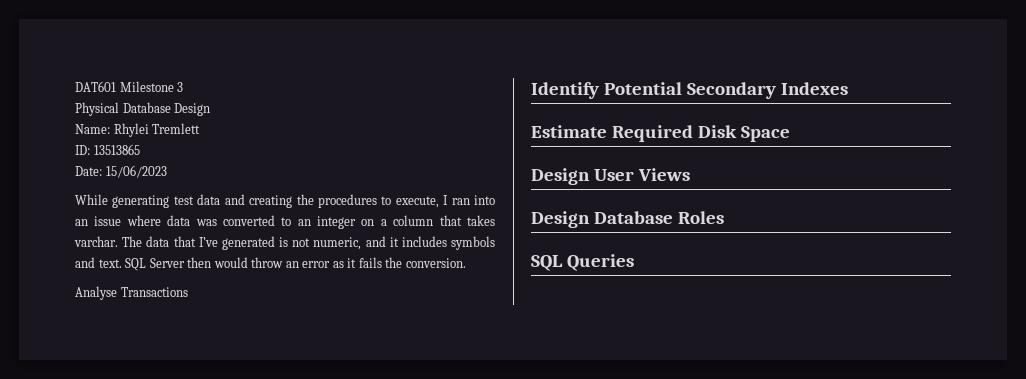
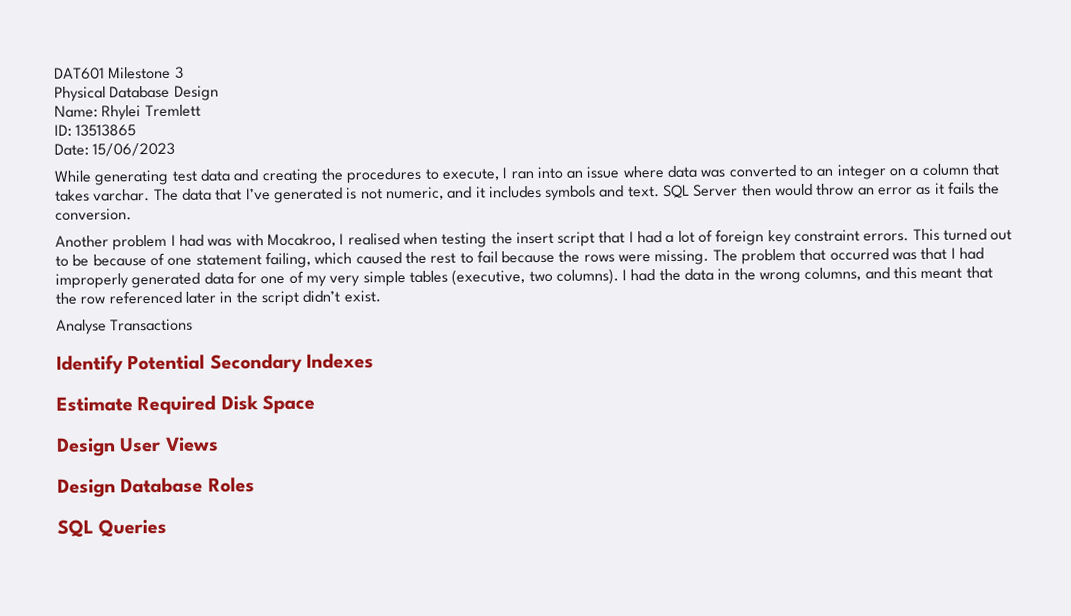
+ Another problem I had was with Mocakroo, I realised when testing the insert script that I had a lot of foreign key constraint errors. This turned out to be because of one statement failing, which caused the rest to fail because the rows were missing. The problem that occurred was that I had improperly generated data for one of my very simple tables (executive, two columns). I had the data in the wrong columns, and this meant that the row referenced later in the script didn’t exist.

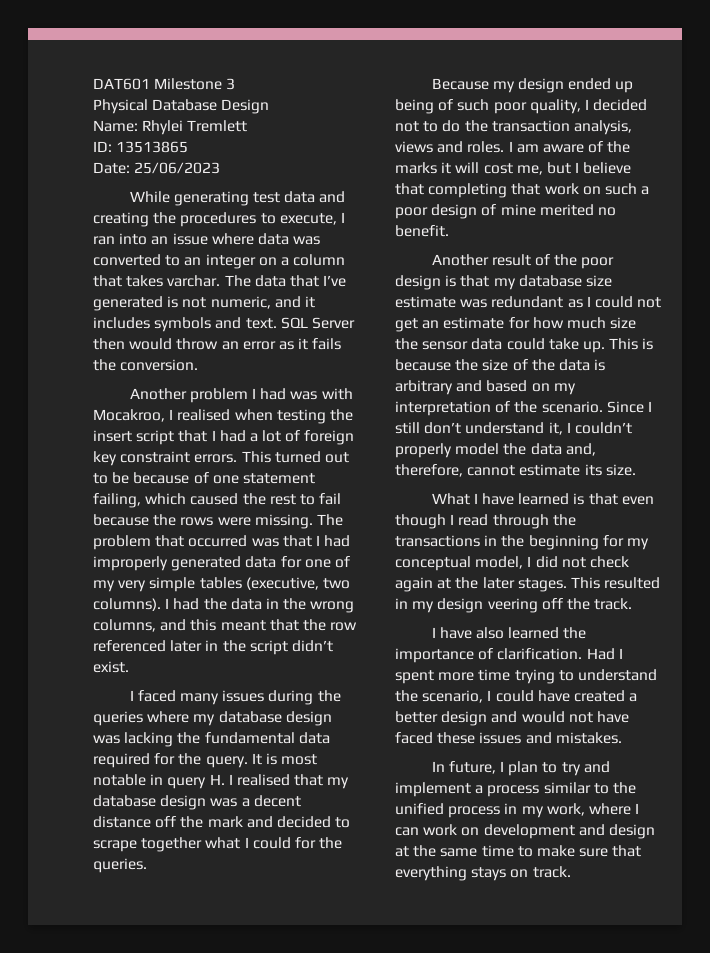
- Date: 15/06/2023
+ Date: 25/06/2023
- Analyse Transactions
- Identify Potential Secondary Indexes
- Estimate Required Disk Space
- Design User Views
- Design Database Roles
- SQL Queries
+ I faced many issues during the queries where my database design was lacking the fundamental data required for the query. It is most notable in query H. I realised that my database design was a decent distance off the mark and decided to scrape together what I could for the queries.
+ Because my design ended up being of such poor quality, I decided not to do the transaction analysis, views and roles. I am aware of the marks it will cost me, but I believe that completing that work on such a poor design of mine merited no benefit.
+ Another result of the poor design is that my database size estimate was redundant as I could not get an estimate for how much size the sensor data could take up. This is because the size of the data is arbitrary and based on my interpretation of the scenario. Since I still don’t understand it, I couldn’t properly model the data and, therefore, cannot estimate its size.
+ What I have learned is that even though I read through the transactions in the beginning for my conceptual model, I did not check again at the later stages. This resulted in my design veering off the track.
+ I have also learned the importance of clarification. Had I spent more time trying to understand the scenario, I could have created a better design and would not have faced these issues and mistakes.
+ In future, I plan to try and implement a process similar to the unified process in my work, where I can work on development and design at the same time to make sure that everything stays on track.

